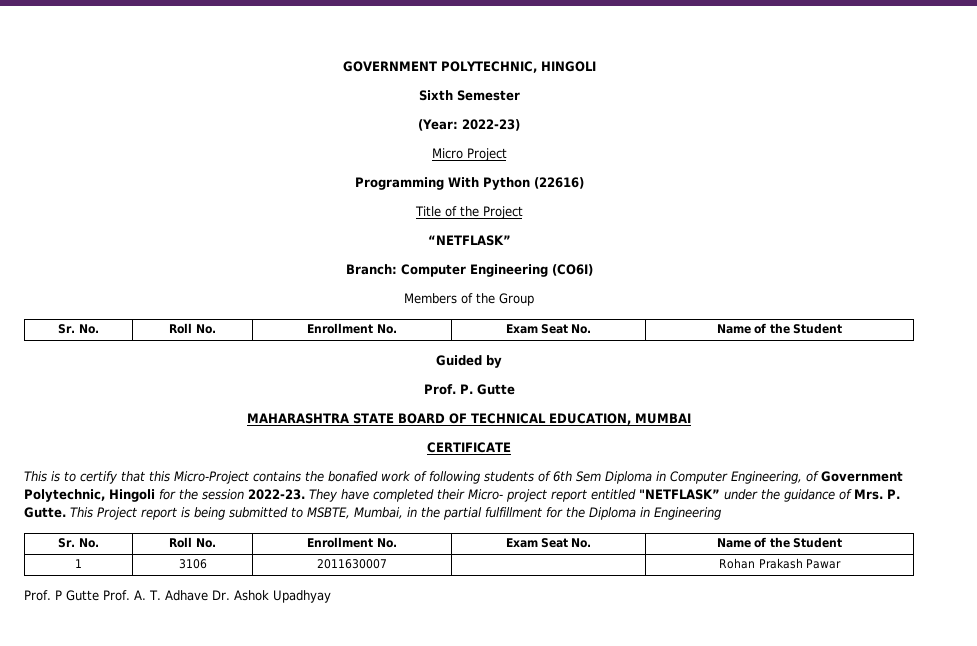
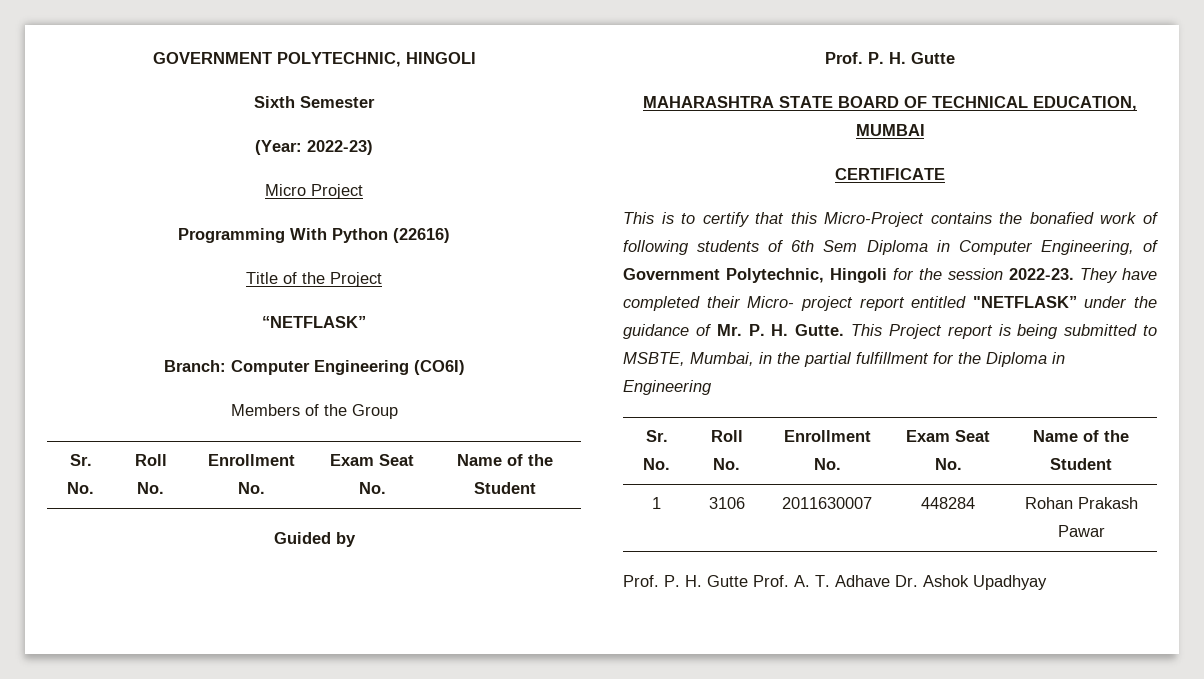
  Guided by
- Prof. P. Gutte
+ Prof. P. H. Gutte
- They have completed their Micro- project report entitled "NETFLASK” under the guidance of Mrs. P. Gutte.
+ They have completed their Micro- project report entitled "NETFLASK” under the guidance of Mr. P. H. Gutte.
- 1 | 3106 | 2011630007 | | Rohan Prakash Pawar
+ 1 | 3106 | 2011630007 | 448284 | Rohan Prakash Pawar
- Prof. P Gutte Prof. A. T. Adhave Dr. Ashok Upadhyay
+ Prof. P. H. Gutte Prof. A. T. Adhave Dr. Ashok Upadhyay

